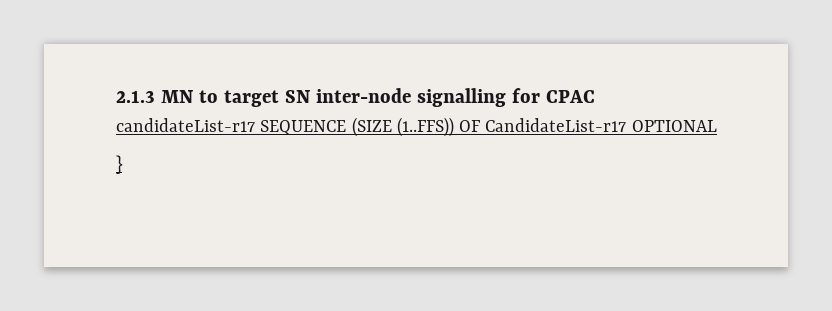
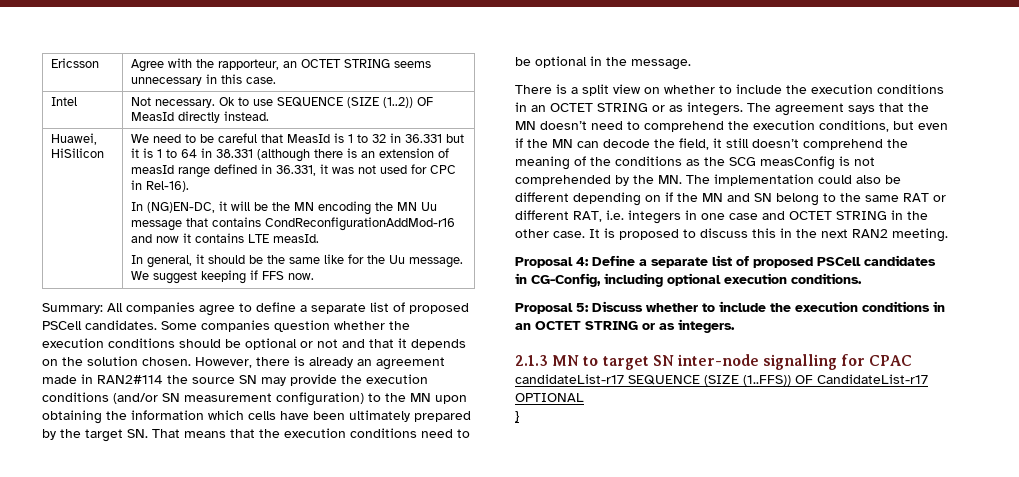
+ Ericsson | Agree with the rapporteur, an OCTET STRING seems unnecessary in this case.
+ Intel | Not necessary. Ok to use SEQUENCE (SIZE (1..2)) OF MeasId directly instead.
+ Huawei, HiSilicon | We need to be careful that MeasId is 1 to 32 in 36.331 but it is 1 to 64 in 38.331 (although there is an extension of measId range defined in 36.331, it was not used for CPC in Rel-16).
+ In (NG)EN-DC, it will be the MN encoding the MN Uu message that contains CondReconfigurationAddMod-r16 and now it contains LTE measId.
+ In general, it should be the same like for the Uu message. We suggest keeping if FFS now.
+ Summary: All companies agree to define a separate list of proposed PSCell candidates. Some companies question whether the execution conditions should be optional or not and that it depends on the solution chosen. However, there is already an agreement made in RAN2#114 the source SN may provide the execution conditions (and/or SN measurement configuration) to the MN upon obtaining the information which cells have been ultimately prepared by the target SN. That means that the execution conditions need to be optional in the message.
+ There is a split view on whether to include the execution conditions in an OCTET STRING or as integers. The agreement says that the MN doesn’t need to comprehend the execution conditions, but even if the MN can decode the field, it still doesn’t comprehend the meaning of the conditions as the SCG measConfig is not comprehended by the MN. The implementation could also be different depending on if the MN and SN belong to the same RAT or different RAT, i.e. integers in one case and OCTET STRING in the other case. It is proposed to discuss this in the next RAN2 meeting.
+ Proposal 4: Define a separate list of proposed PSCell candidates in CG-Config, including optional execution conditions.
+ Proposal 5: Discuss whether to include the execution conditions in an OCTET STRING or as integers.

